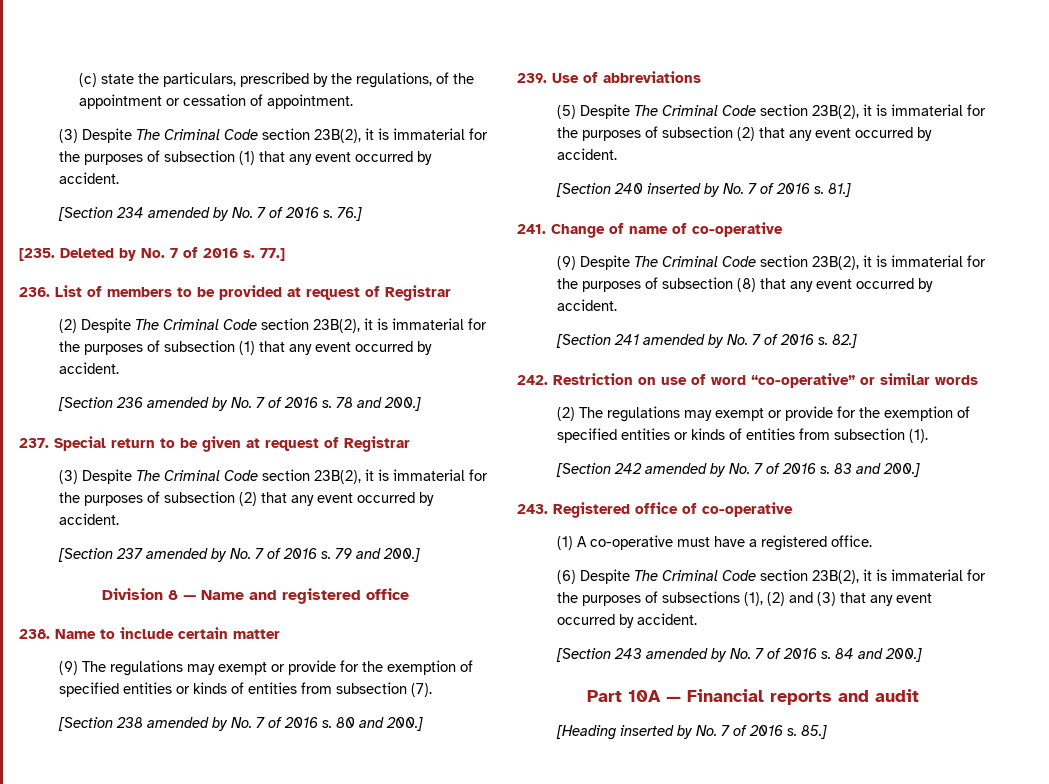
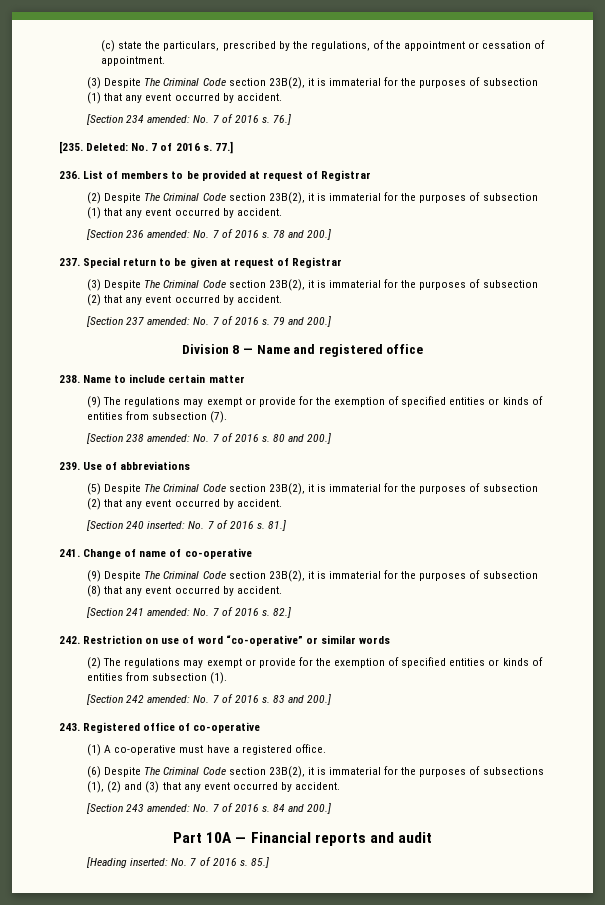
- [Section 234 amended by No. 7 of 2016 s.
+ [Section 234 amended: No. 7 of 2016 s.
- [235. Deleted by No. 7 of 2016 s.
+ [235. Deleted: No. 7 of 2016 s.
- [Section 236 amended by No. 7 of 2016 s.
+ [Section 236 amended: No. 7 of 2016 s.
- [Section 237 amended by No. 7 of 2016 s.
+ [Section 237 amended: No. 7 of 2016 s.
- [Section 238 amended by No. 7 of 2016 s.
+ [Section 238 amended: No. 7 of 2016 s.
- [Section 240 inserted by No. 7 of 2016 s.
+ [Section 240 inserted: No. 7 of 2016 s.
- [Section 241 amended by No. 7 of 2016 s.
+ [Section 241 amended: No. 7 of 2016 s.
- [Section 242 amended by No. 7 of 2016 s.
+ [Section 242 amended: No. 7 of 2016 s.
- [Section 243 amended by No. 7 of 2016 s.
+ [Section 243 amended: No. 7 of 2016 s.
- [Heading inserted by No. 7 of 2016 s.
+ [Heading inserted: No. 7 of 2016 s.

